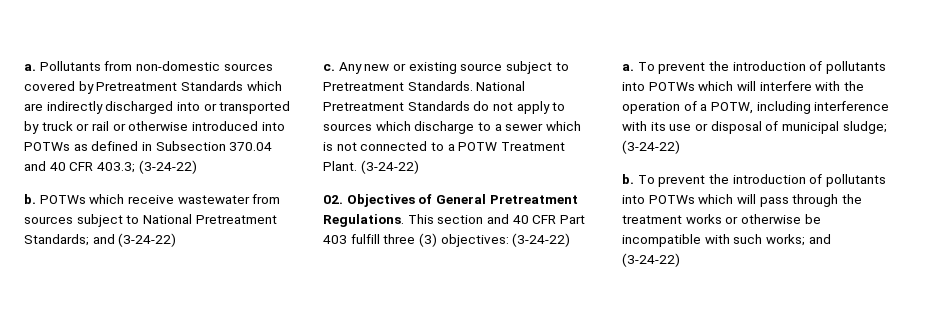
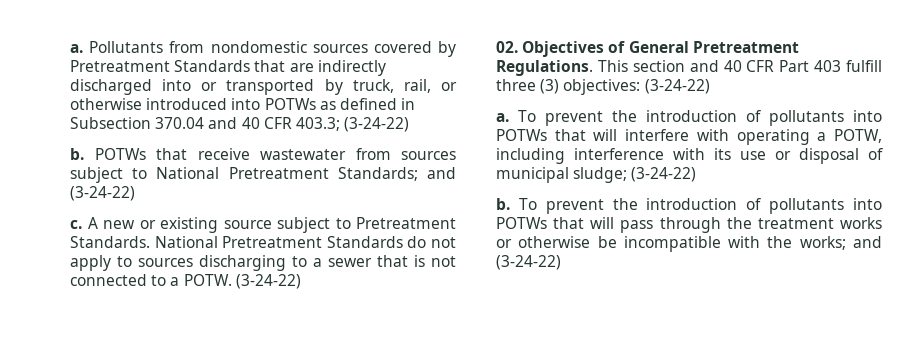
- Pollutants from non-domestic sources covered by Pretreatment Standards which are indirectly discharged into or transported by truck or rail or otherwise introduced into POTWs as defined in Subsection 370.04 and 40 CFR 403.3; (3-24-22)
+ Pollutants from nondomestic sources covered by Pretreatment Standards that are indirectly discharged into or transported by truck, rail, or otherwise introduced into POTWs as defined in Subsection 370.04 and 40 CFR 403.3; (3-24-22)
- POTWs which receive wastewater from sources subject to National Pretreatment Standards; and (3-24-22)
+ POTWs that receive wastewater from sources subject to National Pretreatment Standards; and (3-24-22)
- Any new or existing source subject to Pretreatment Standards.
+ A new or existing source subject to Pretreatment Standards.
- National Pretreatment Standards do not apply to sources which discharge to a sewer which is not connected to a POTW Treatment Plant.
+ National Pretreatment Standards do not apply to sources discharging to a sewer that is not connected to a POTW.
- To prevent the introduction of pollutants into POTWs which will interfere with the operation of a POTW, including interference with its use or disposal of municipal sludge; (3-24-22)
+ To prevent the introduction of pollutants into POTWs that will interfere with operating a POTW, including interference with its use or disposal of municipal sludge; (3-24-22)
- To prevent the introduction of pollutants into POTWs which will pass through the treatment works or otherwise be incompatible with such works; and (3-24-22)
+ To prevent the introduction of pollutants into POTWs that will pass through the treatment works or otherwise be incompatible with the works; and (3-24-22)

